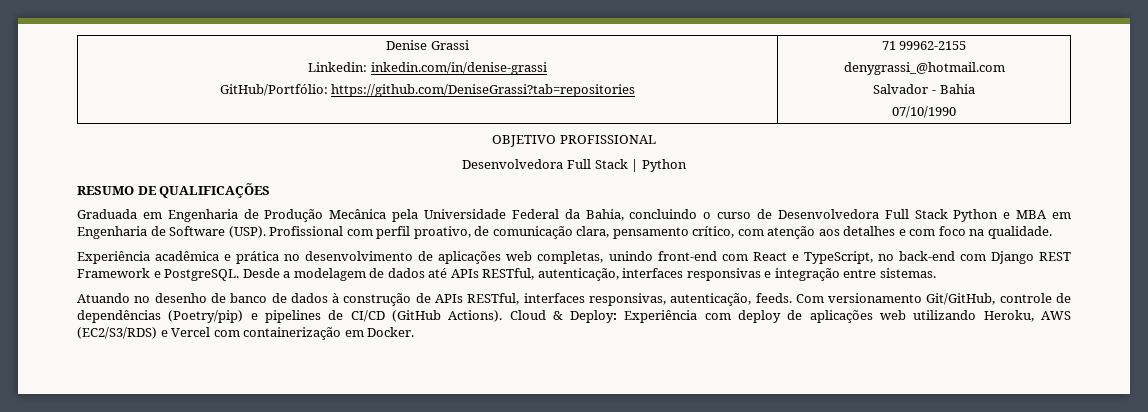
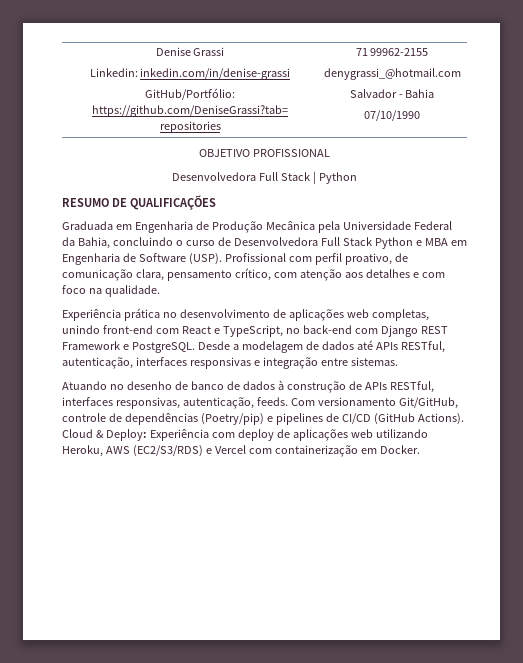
- Experiência acadêmica e prática no desenvolvimento de aplicações web completas, unindo front-end com React e TypeScript, no back-end com Django REST Framework e PostgreSQL.
+ Experiência prática no desenvolvimento de aplicações web completas, unindo front-end com React e TypeScript, no back-end com Django REST Framework e PostgreSQL.

